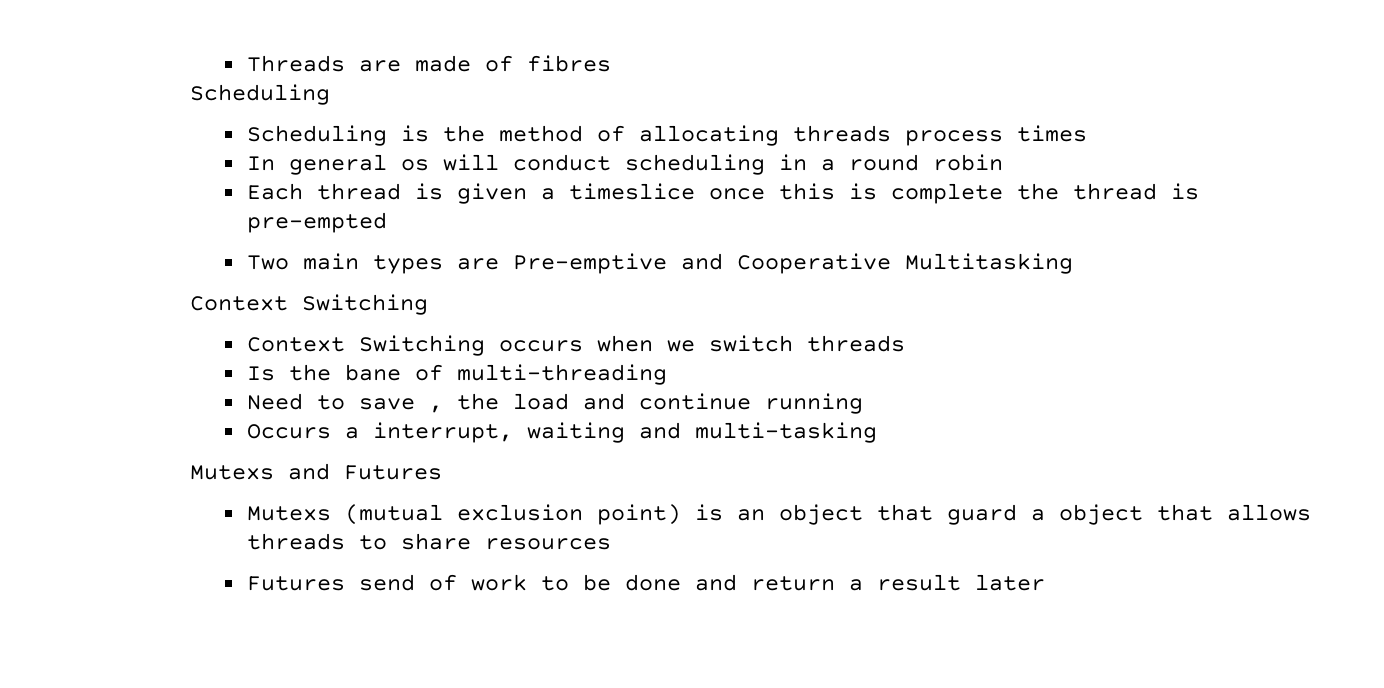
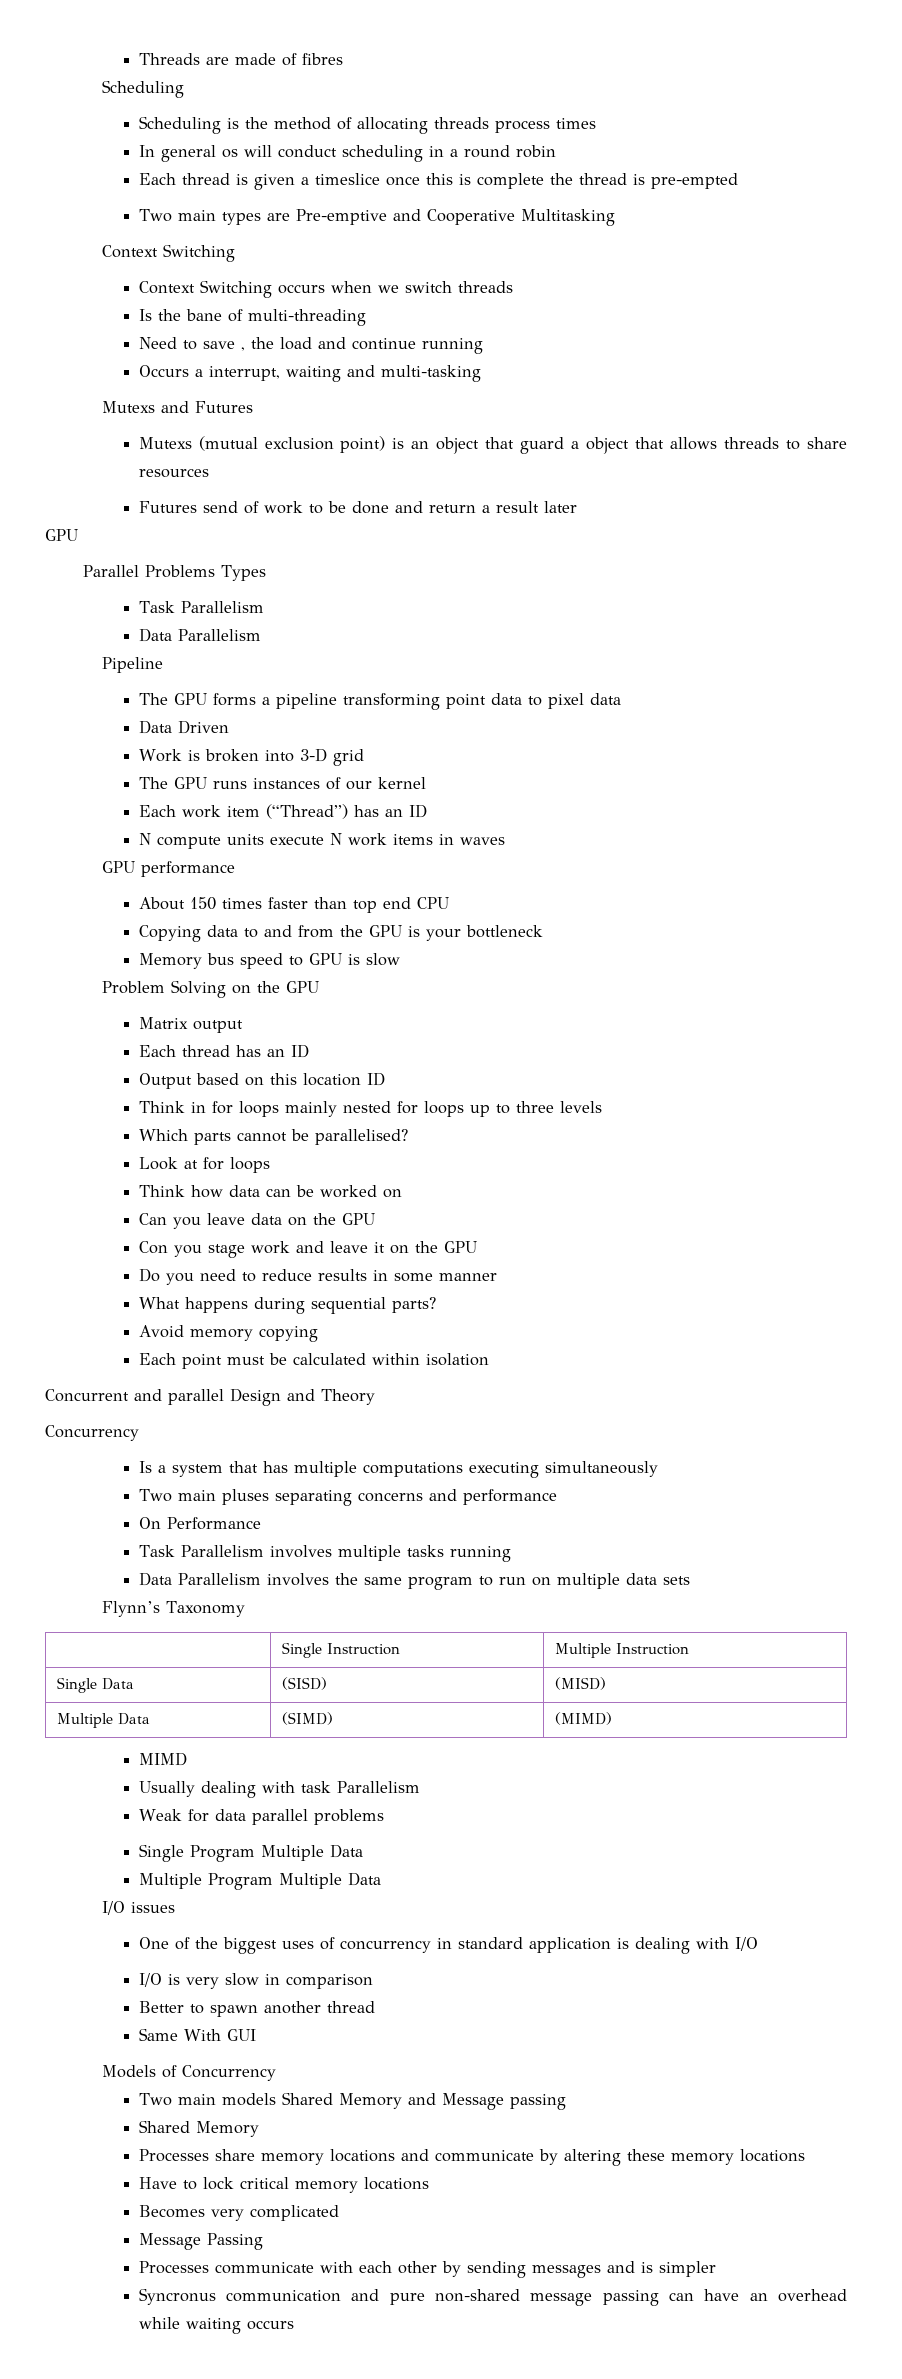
  Futures send of work to be done and return a result later
+ GPU
+ Parallel Problems Types
+ Task Parallelism
+ Data Parallelism
+ Pipeline
+ The GPU forms a pipeline transforming point data to pixel data
+ Data Driven
+ Work is broken into 3-D grid
+ The GPU runs instances of our kernel
+ Each work item (“Thread”) has an ID
+ N compute units execute N work items in waves
+ GPU performance
+ About 150 times faster than top end CPU
+ Copying data to and from the GPU is your bottleneck
+ Memory bus speed to GPU is slow
+ Problem Solving on the GPU
+ Matrix output
+ Each thread has an ID
+ Output based on this location ID
+ Think in for loops mainly nested for loops up to three levels
+ Which parts cannot be parallelised?
+ Look at for loops
+ Think how data can be worked on
+ Can you leave data on the GPU
+ Con you stage work and leave it on the GPU
+ Do you need to reduce results in some manner
+ What happens during sequential parts?
+ Avoid memory copying
+ Each point must be calculated within isolation
+ Concurrent and parallel Design and Theory
+ Concurrency
+ Is a system that has multiple computations executing simultaneously
+ Two main pluses separating concerns and performance
+ On Performance
+ Task Parallelism involves multiple tasks running
+ Data Parallelism involves the same program to run on multiple data sets
+ Flynn’s Taxonomy
+ | Single Instruction | Multiple Instruction
+ Single Data | (SISD) | (MISD)
+ Multiple Data | (SIMD) | (MIMD)
+ MIMD
+ Usually dealing with task Parallelism
+ Weak for data parallel problems
+ Single Program Multiple Data
+ Multiple Program Multiple Data
+ I/O issues
+ One of the biggest uses of concurrency in standard application is dealing with I/O
+ I/O is very slow in comparison
+ Better to spawn another thread
+ Same With GUI
+ Models of Concurrency
+ Two main models Shared Memory and Message passing
+ Shared Memory
+ Processes share memory locations and communicate by altering these memory locations
+ Have to lock critical memory locations
+ Becomes very complicated
+ Message Passing
+ Processes communicate with each other by sending messages and is simpler
+ Syncronus communication and pure non-shared message passing can have an overhead while waiting occurs

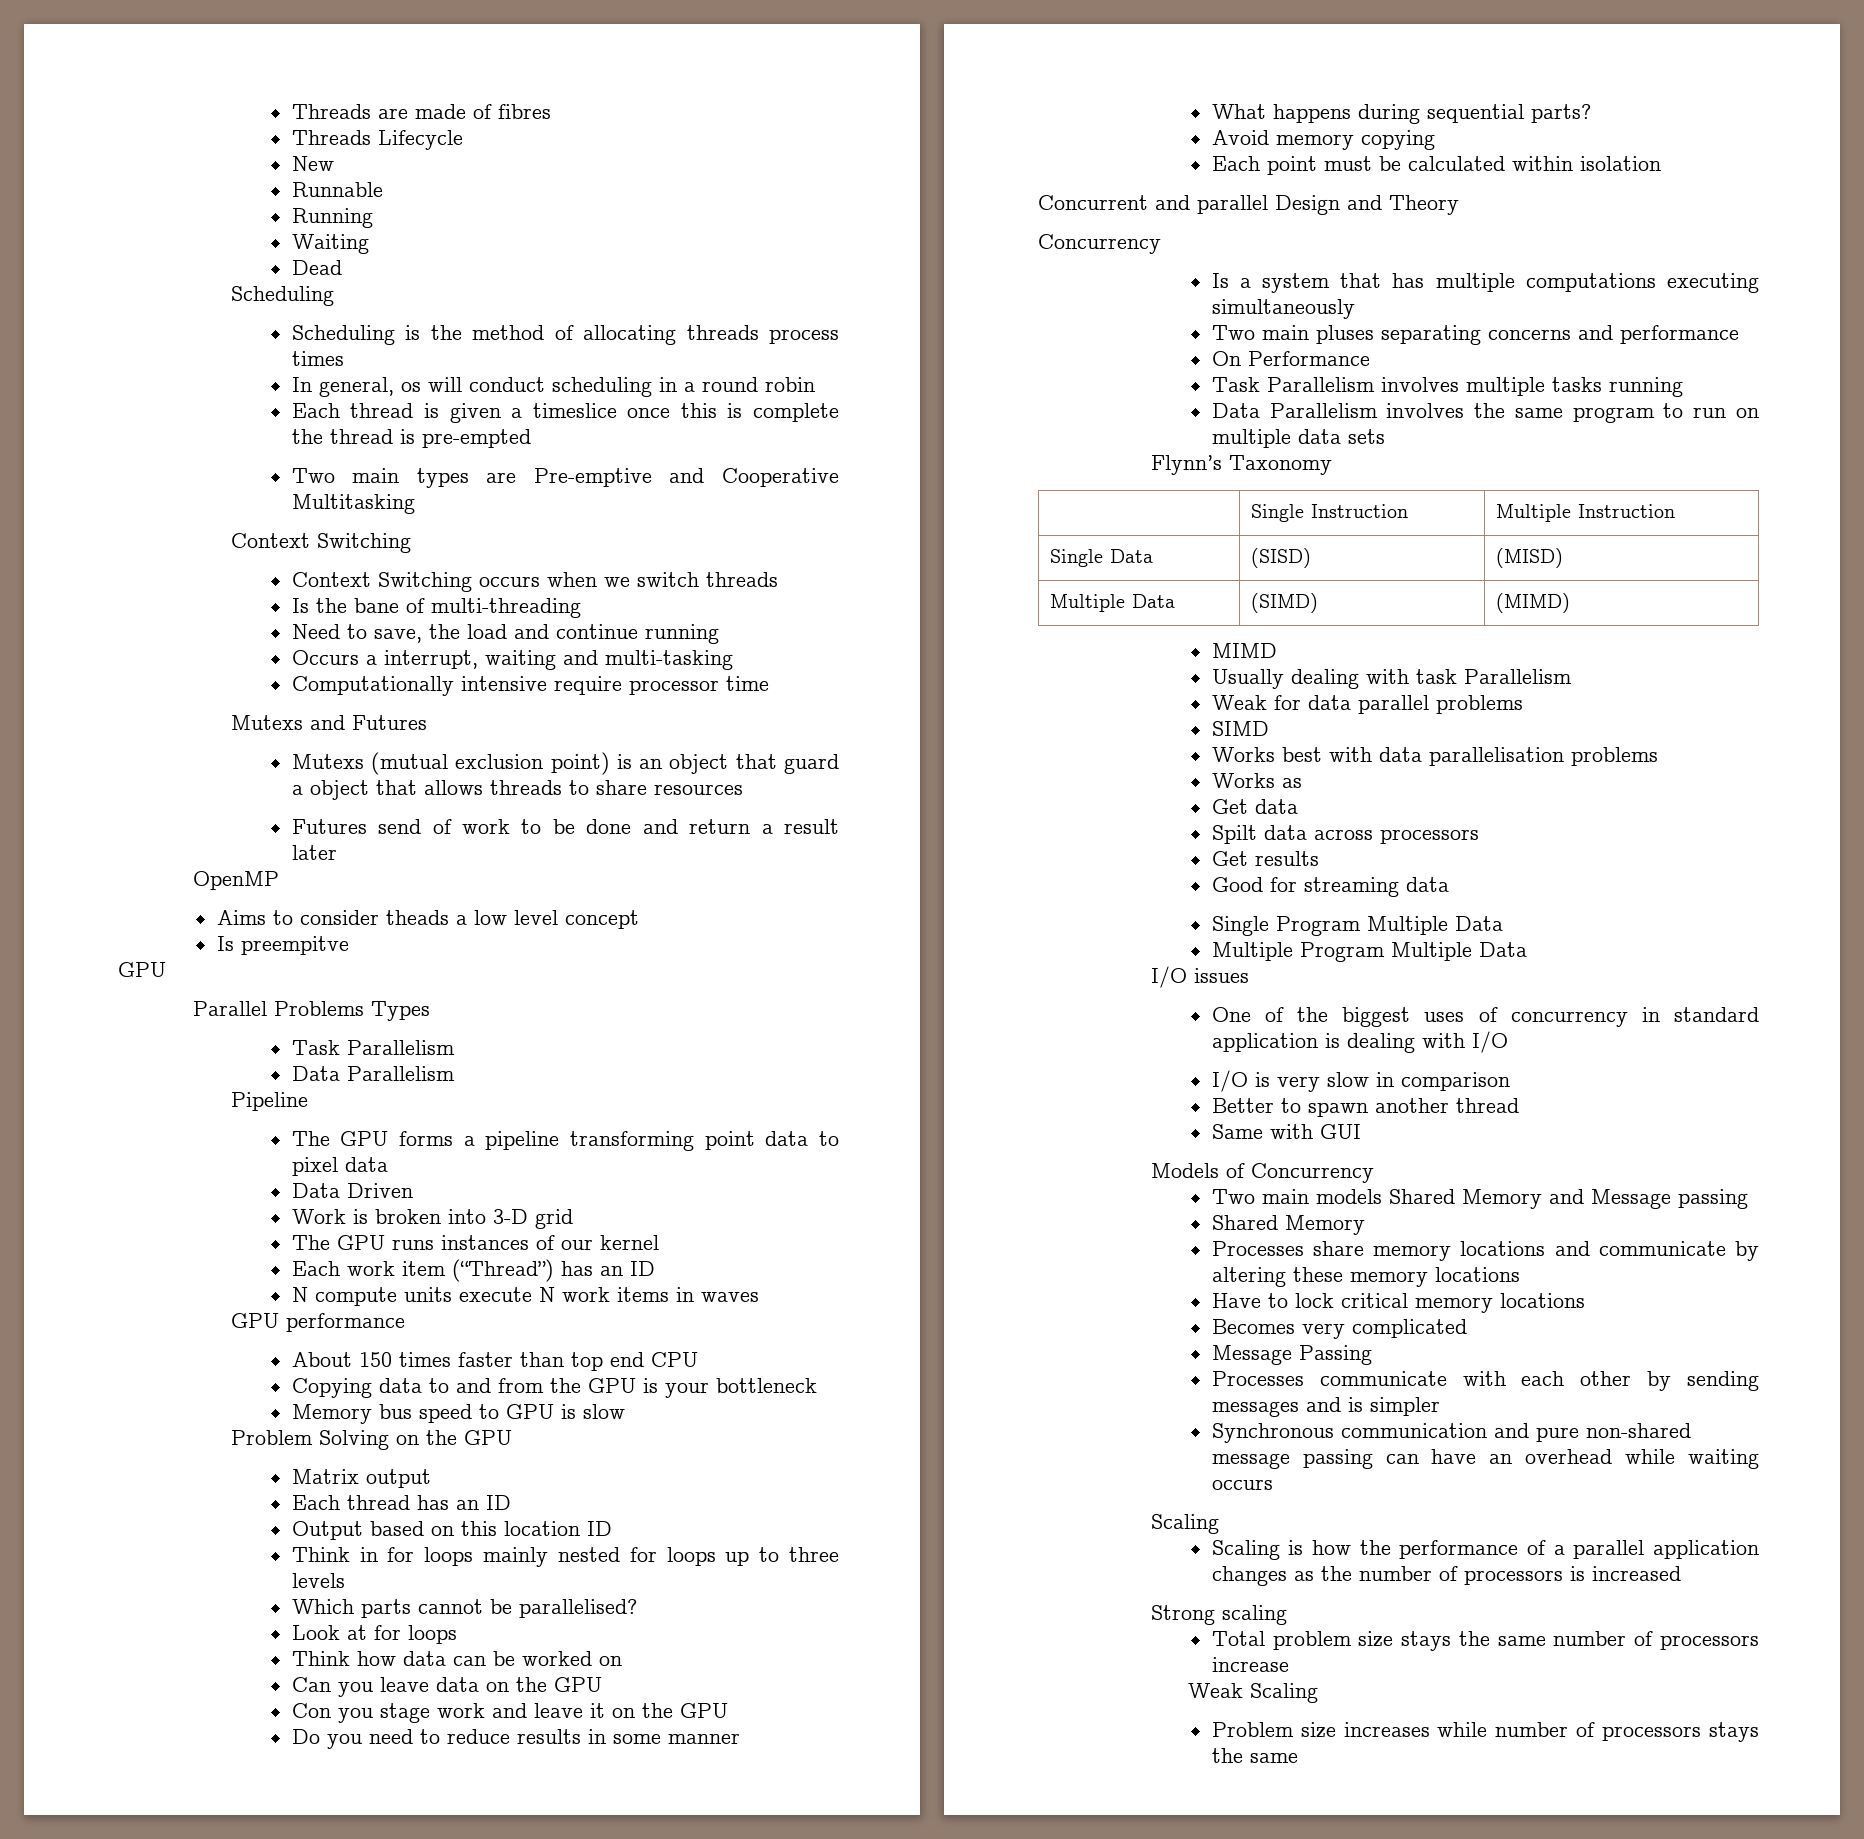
+ Threads Lifecycle
+ New
+ Runnable
+ Running
+ Waiting
+ Dead
- In general os will conduct scheduling in a round robin
+ In general, os will conduct scheduling in a round robin
- Need to save , the load and continue running
+ Need to save, the load and continue running
+ Computationally intensive require processor time
+ OpenMP
+ Aims to consider theads a low level concept
+ Is preempitve
+ SIMD
+ Works best with data parallelisation problems
+ Works as
+ Get data
+ Spilt data across processors
+ Get results
+ Good for streaming data
- Same With GUI
+ Same with GUI
- Syncronus communication and pure non-shared message passing can have an overhead while waiting occurs
+ Synchronous communication and pure non-shared message passing can have an overhead while waiting occurs
+ Scaling
+ Scaling is how the performance of a parallel application changes as the number of processors is increased
+ Strong scaling
+ Total problem size stays the same number of processors increase
+ Weak Scaling
+ Problem size increases while number of processors stays the same

